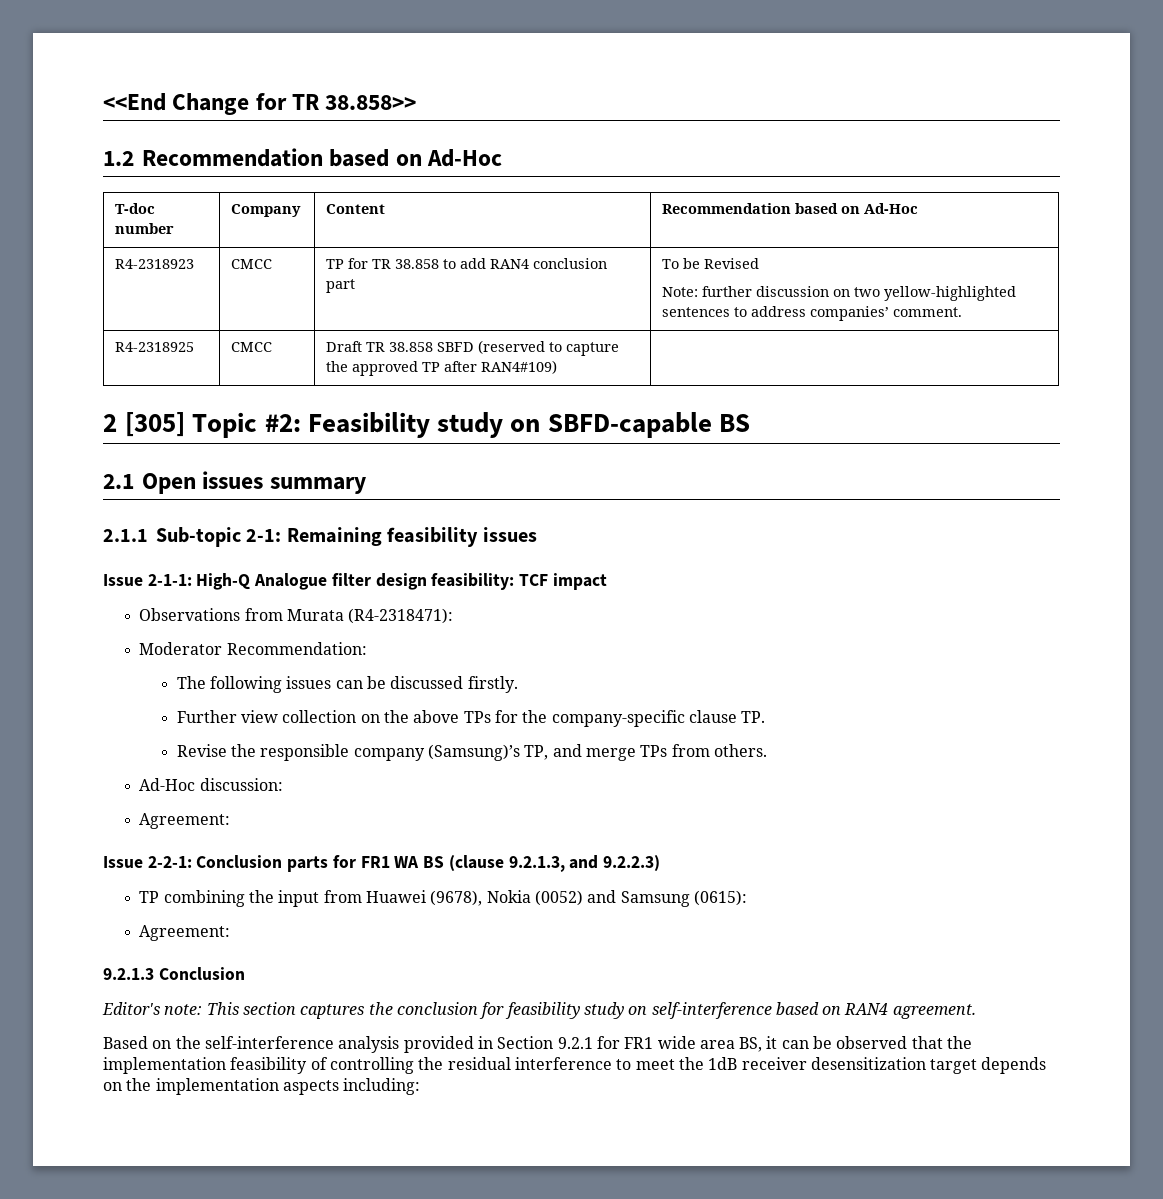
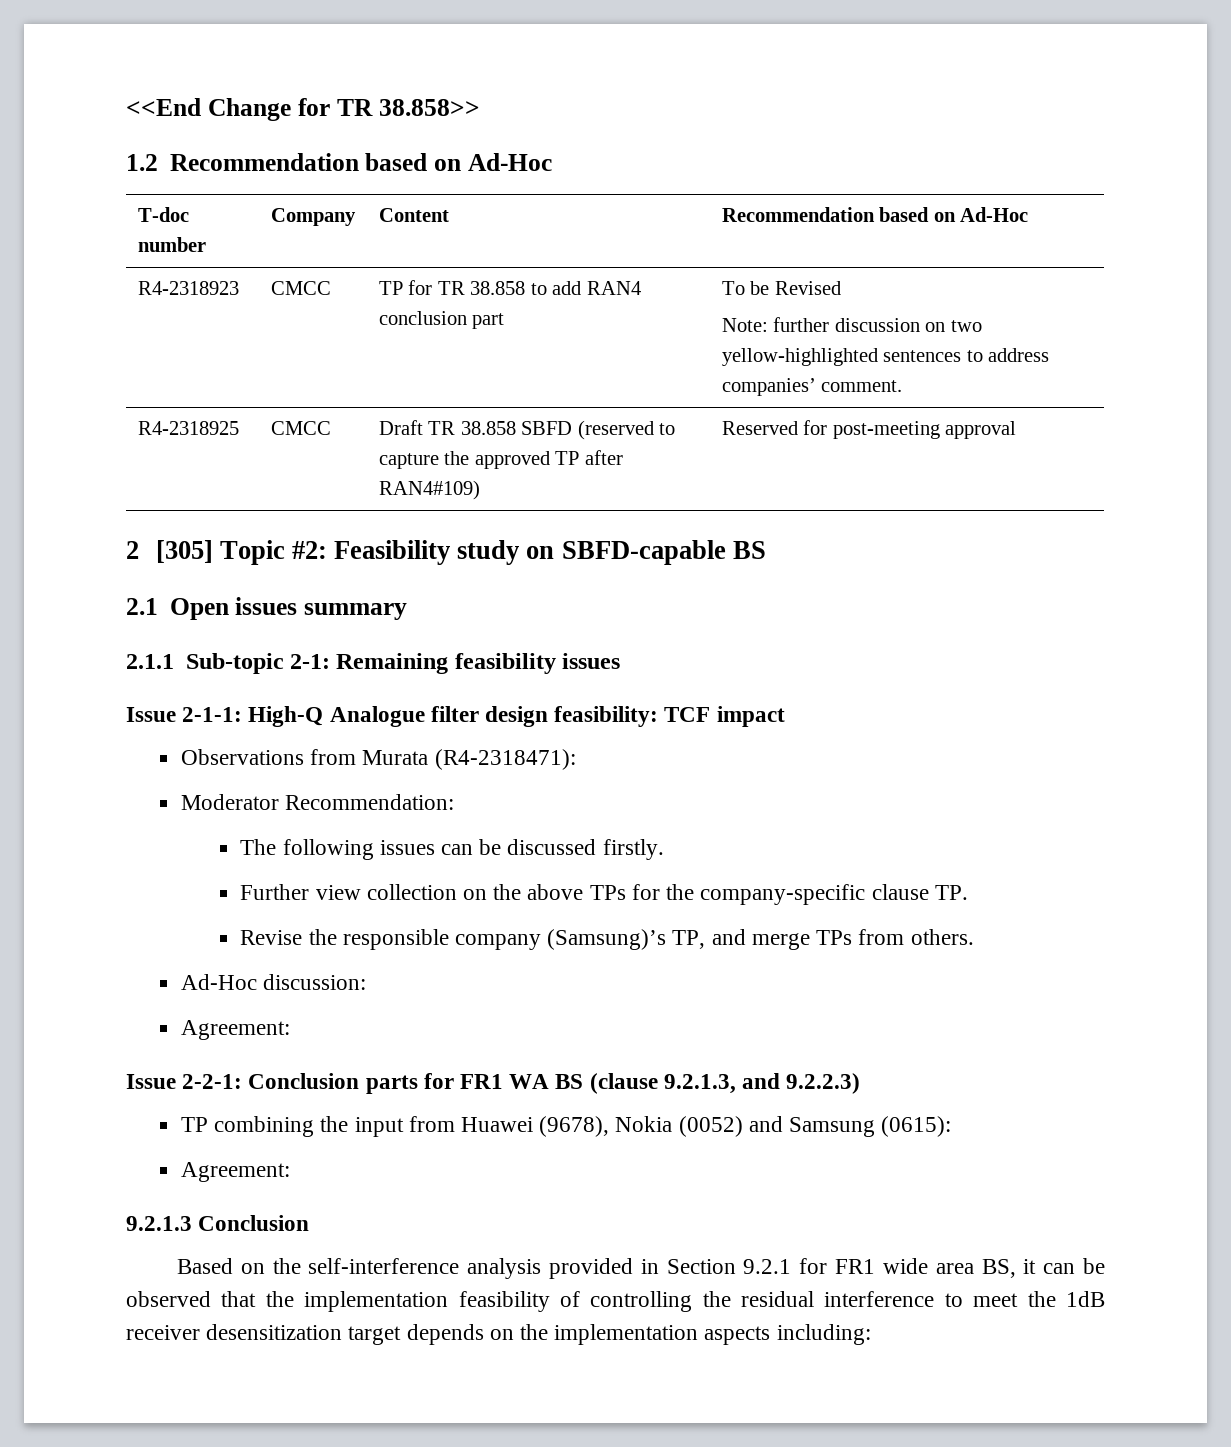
- R4-2318925 | CMCC | Draft TR 38.858 SBFD (reserved to capture the approved TP after RAN4#109) |
+ R4-2318925 | CMCC | Draft TR 38.858 SBFD (reserved to capture the approved TP after RAN4#109) | Reserved for post-meeting approval
- Editor's note: This section captures the conclusion for feasibility study on self-interference based on RAN4 agreement.

